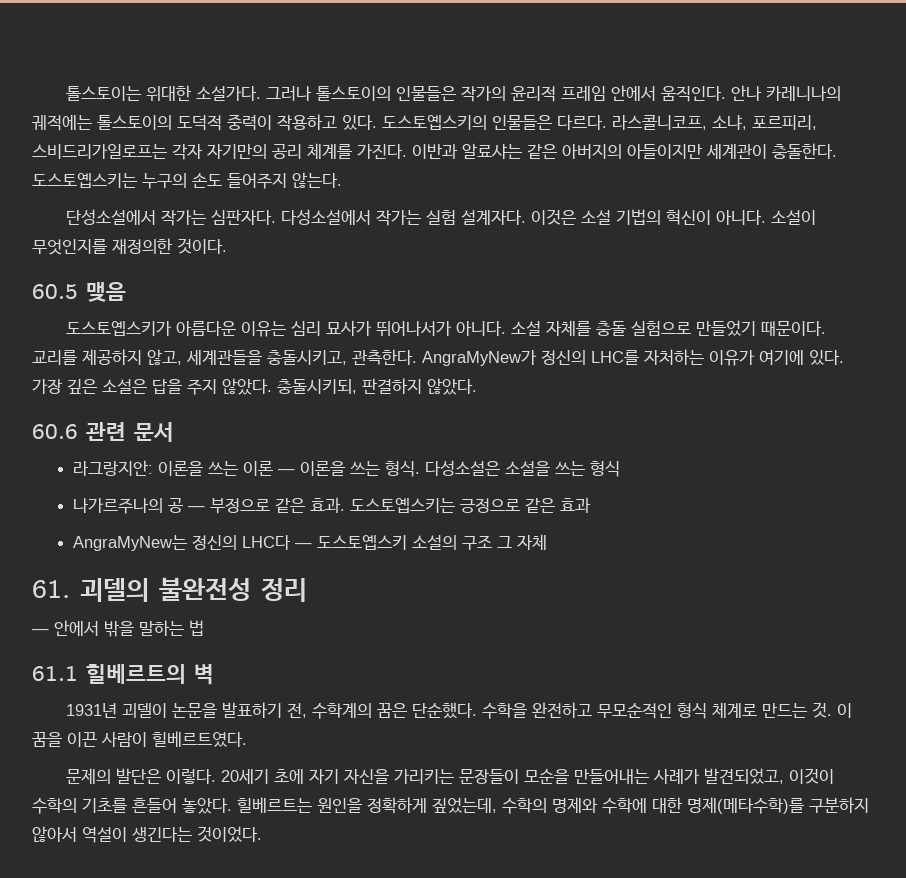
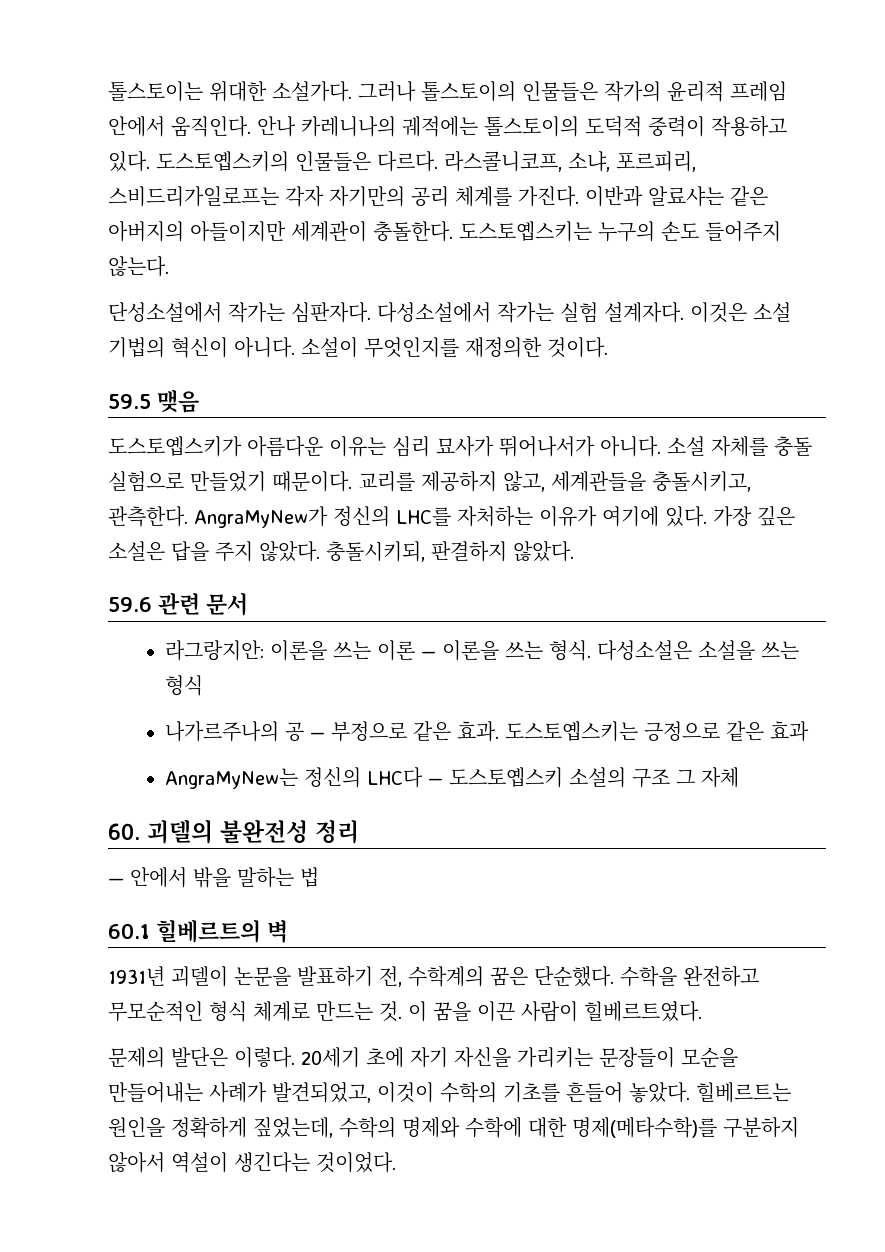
- 60.5 맺음
+ 59.5 맺음
- 60.6 관련 문서
+ 59.6 관련 문서
- 61. 괴델의 불완전성 정리
+ 60. 괴델의 불완전성 정리
- 61.1 힐베르트의 벽
+ 60.1 힐베르트의 벽

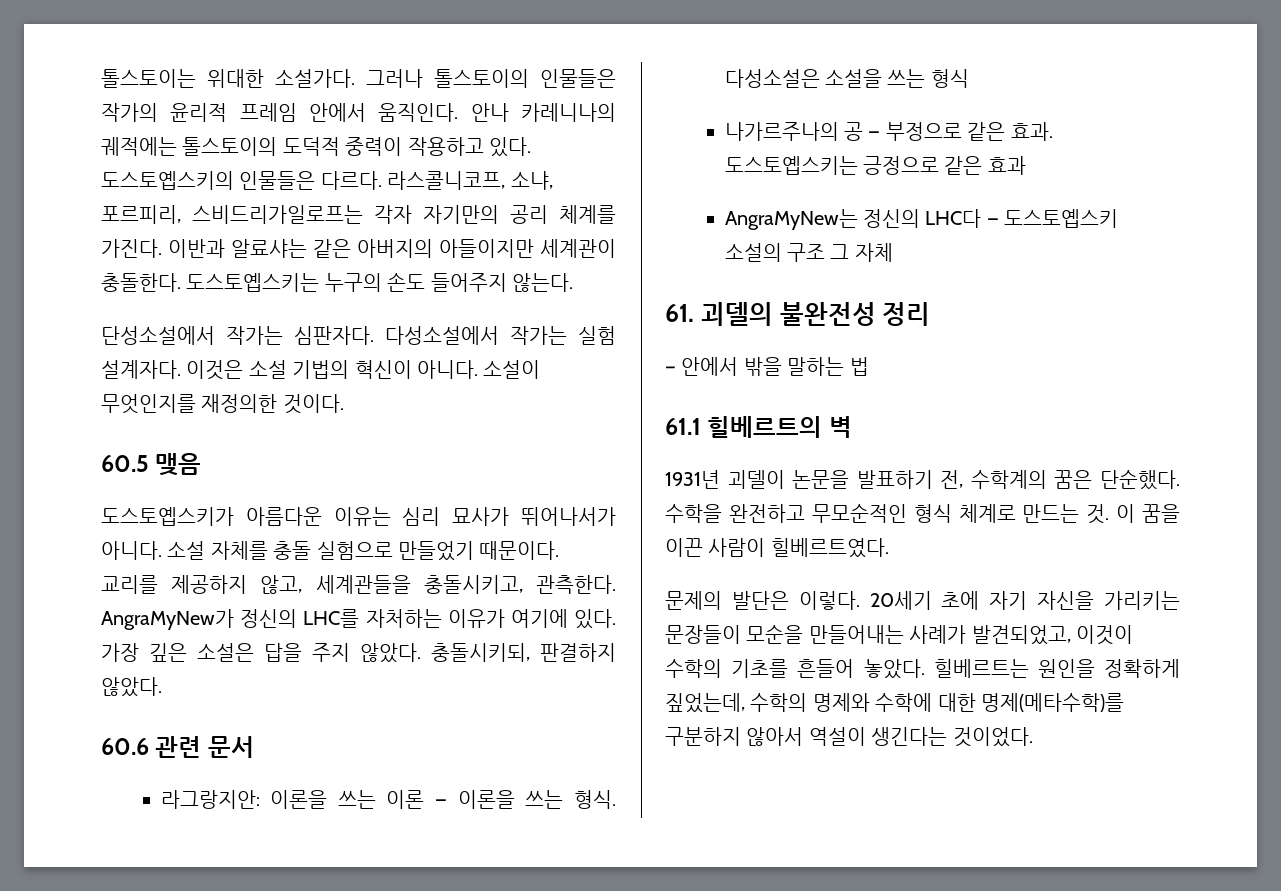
- 59.5 맺음
+ 60.5 맺음
- 59.6 관련 문서
+ 60.6 관련 문서
- 60. 괴델의 불완전성 정리
+ 61. 괴델의 불완전성 정리
- 60.1 힐베르트의 벽
+ 61.1 힐베르트의 벽

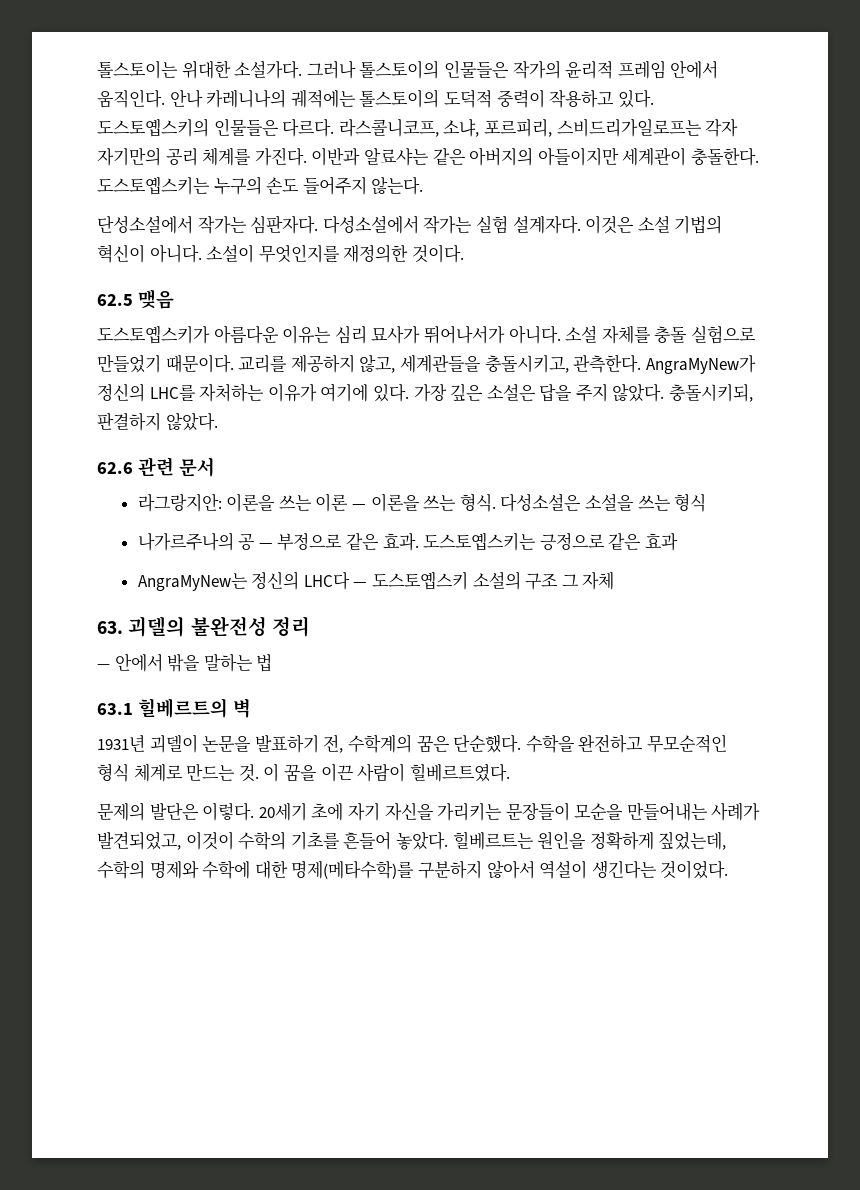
- 60.5 맺음
+ 62.5 맺음
- 60.6 관련 문서
+ 62.6 관련 문서
- 61. 괴델의 불완전성 정리
+ 63. 괴델의 불완전성 정리
- 61.1 힐베르트의 벽
+ 63.1 힐베르트의 벽

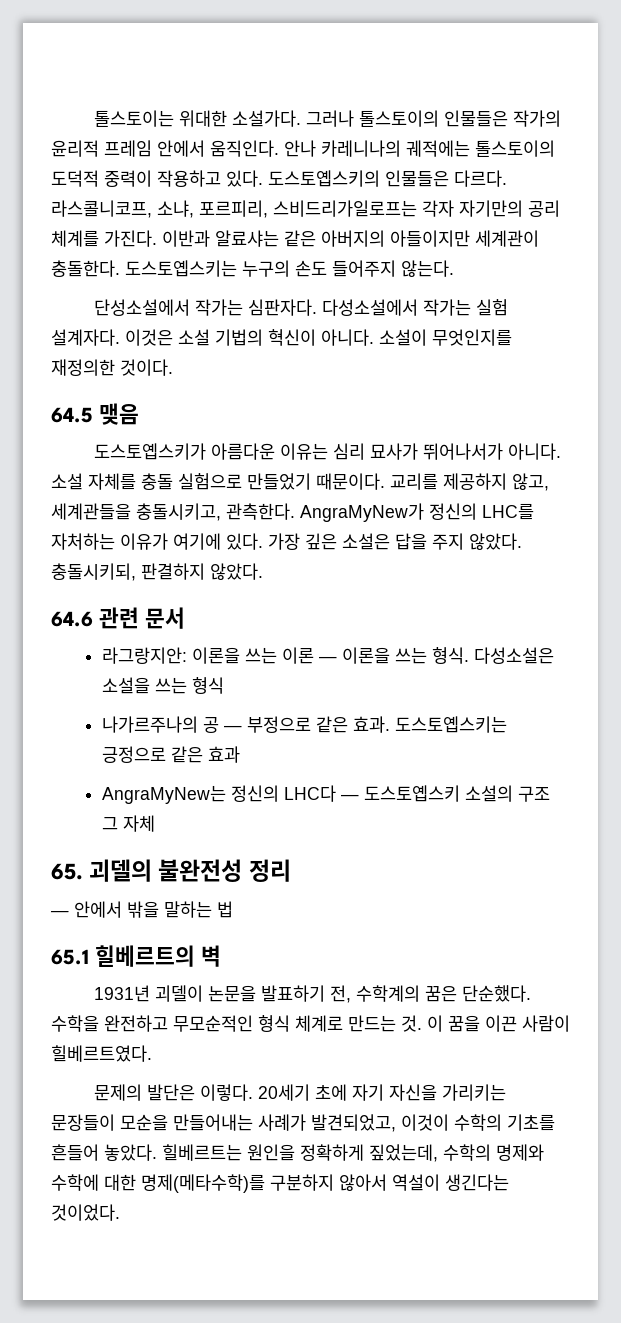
- 62.5 맺음
+ 64.5 맺음
- 62.6 관련 문서
+ 64.6 관련 문서
- 63. 괴델의 불완전성 정리
+ 65. 괴델의 불완전성 정리
- 63.1 힐베르트의 벽
+ 65.1 힐베르트의 벽

